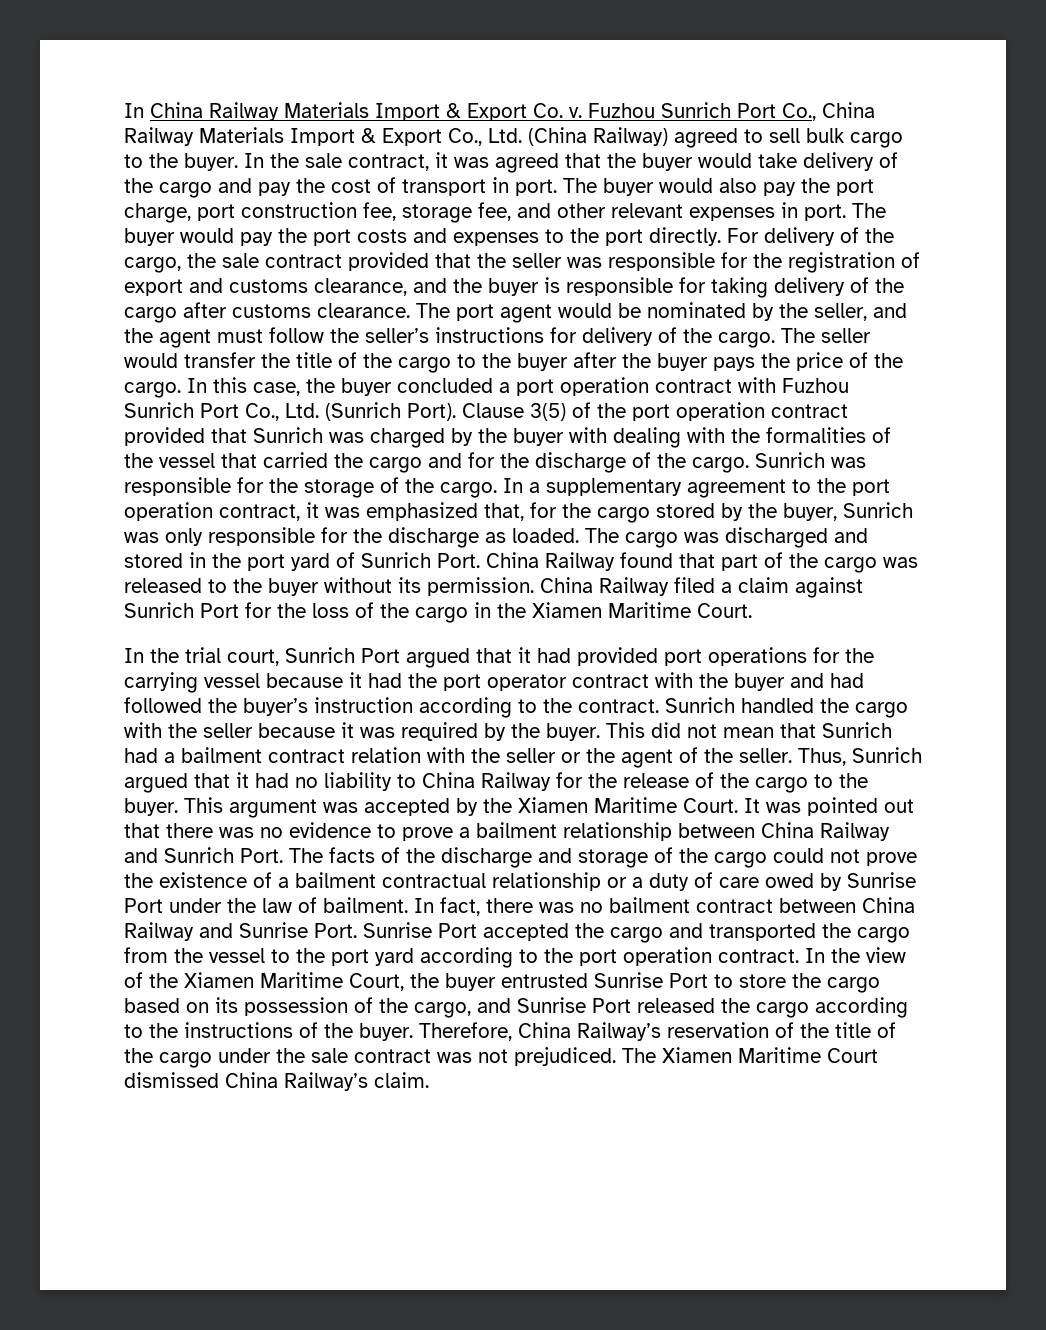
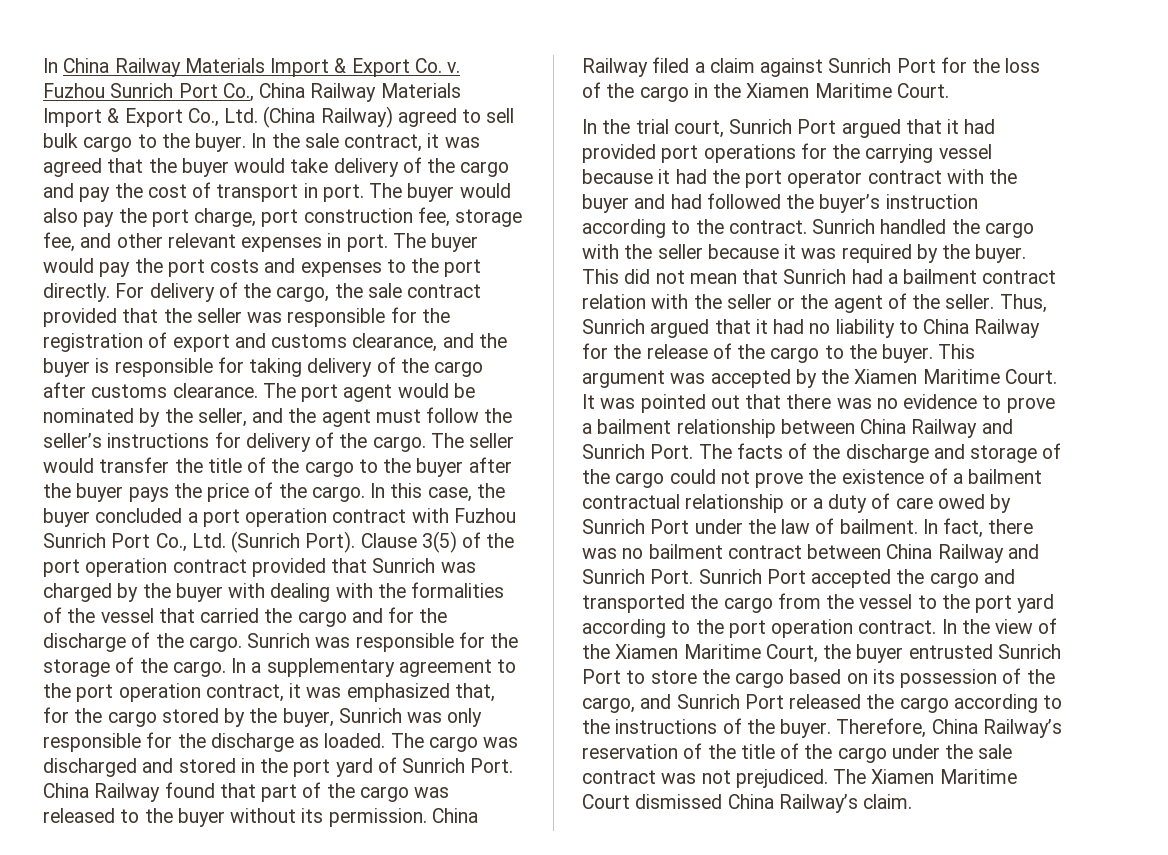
- The facts of the discharge and storage of the cargo could not prove the existence of a bailment contractual relationship or a duty of care owed by Sunrise Port under the law of bailment.
+ The facts of the discharge and storage of the cargo could not prove the existence of a bailment contractual relationship or a duty of care owed by Sunrich Port under the law of bailment.
- In fact, there was no bailment contract between China Railway and Sunrise Port. Sunrise Port accepted the cargo and transported the cargo from the vessel to the port yard according to the port operation contract.
+ In fact, there was no bailment contract between China Railway and Sunrich Port. Sunrich Port accepted the cargo and transported the cargo from the vessel to the port yard according to the port operation contract.
- In the view of the Xiamen Maritime Court, the buyer entrusted Sunrise Port to store the cargo based on its possession of the cargo, and Sunrise Port released the cargo according to the instructions of the buyer.
+ In the view of the Xiamen Maritime Court, the buyer entrusted Sunrich Port to store the cargo based on its possession of the cargo, and Sunrich Port released the cargo according to the instructions of the buyer.

